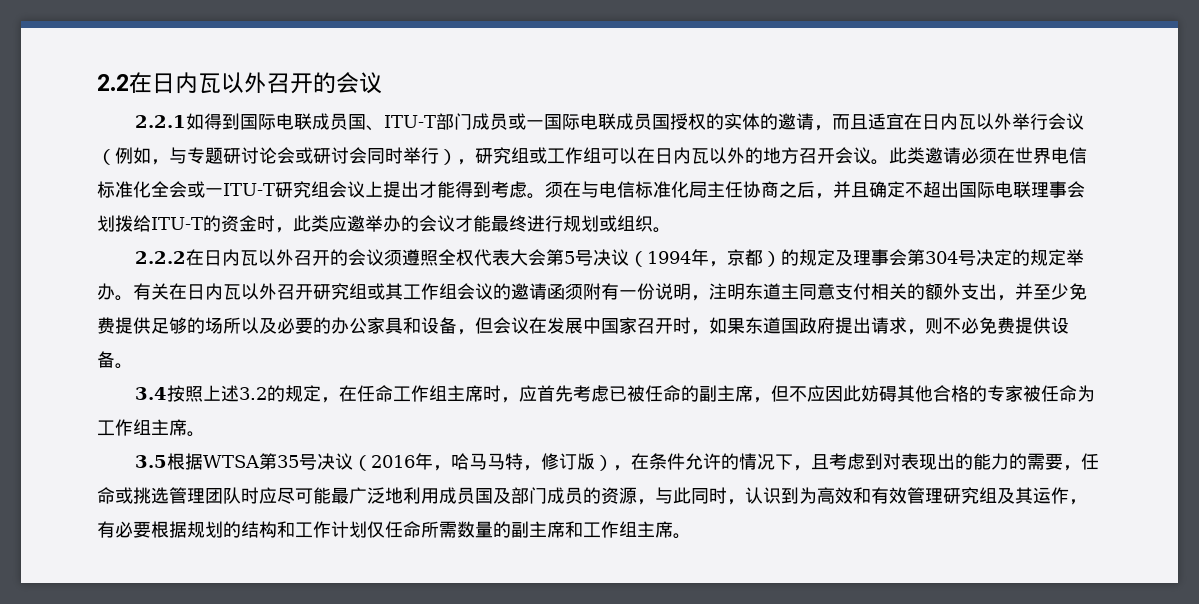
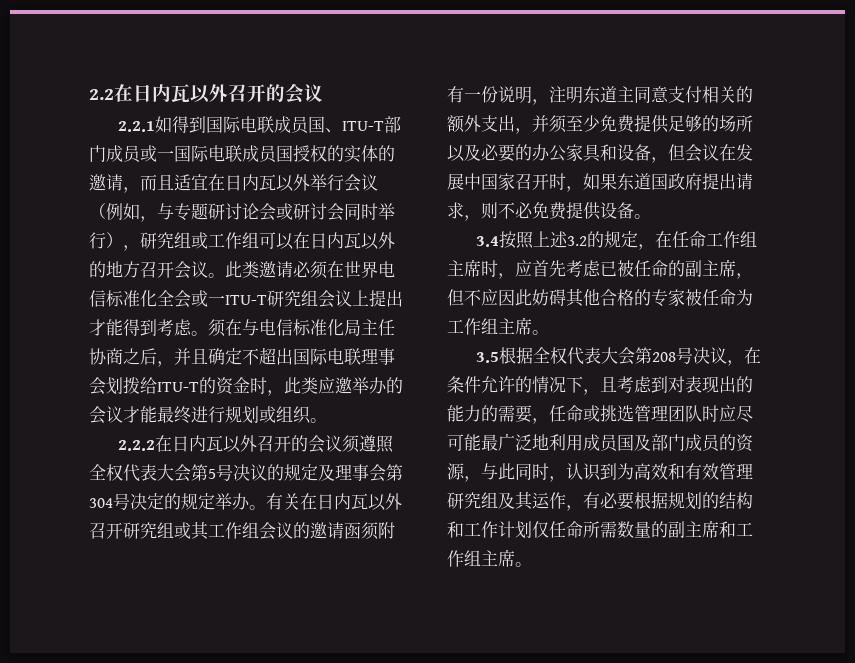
- 2.2.2在日内瓦以外召开的会议须遵照全权代表大会第5号决议（1994年，京都）的规定及理事会第304号决定的规定举办。
+ 2.2.2在日内瓦以外召开的会议须遵照全权代表大会第5号决议的规定及理事会第304号决定的规定举办。
- 有关在日内瓦以外召开研究组或其工作组会议的邀请函须附有一份说明，注明东道主同意支付相关的额外支出，并至少免费提供足够的场所以及必要的办公家具和设备，但会议在发展中国家召开时，如果东道国政府提出请求，则不必免费提供设备。
+ 有关在日内瓦以外召开研究组或其工作组会议的邀请函须附有一份说明，注明东道主同意支付相关的额外支出，并须至少免费提供足够的场所以及必要的办公家具和设备，但会议在发展中国家召开时，如果东道国政府提出请求，则不必免费提供设备。
- 3.5根据WTSA第35号决议（2016年，哈马马特，修订版），在条件允许的情况下，且考虑到对表现出的能力的需要，任命或挑选管理团队时应尽可能最广泛地利用成员国及部门成员的资源，与此同时，认识到为高效和有效管理研究组及其运作，有必要根据规划的结构和工作计划仅任命所需数量的副主席和工作组主席。
+ 3.5根据全权代表大会第208号决议，在条件允许的情况下，且考虑到对表现出的能力的需要，任命或挑选管理团队时应尽可能最广泛地利用成员国及部门成员的资源，与此同时，认识到为高效和有效管理研究组及其运作，有必要根据规划的结构和工作计划仅任命所需数量的副主席和工作组主席。

